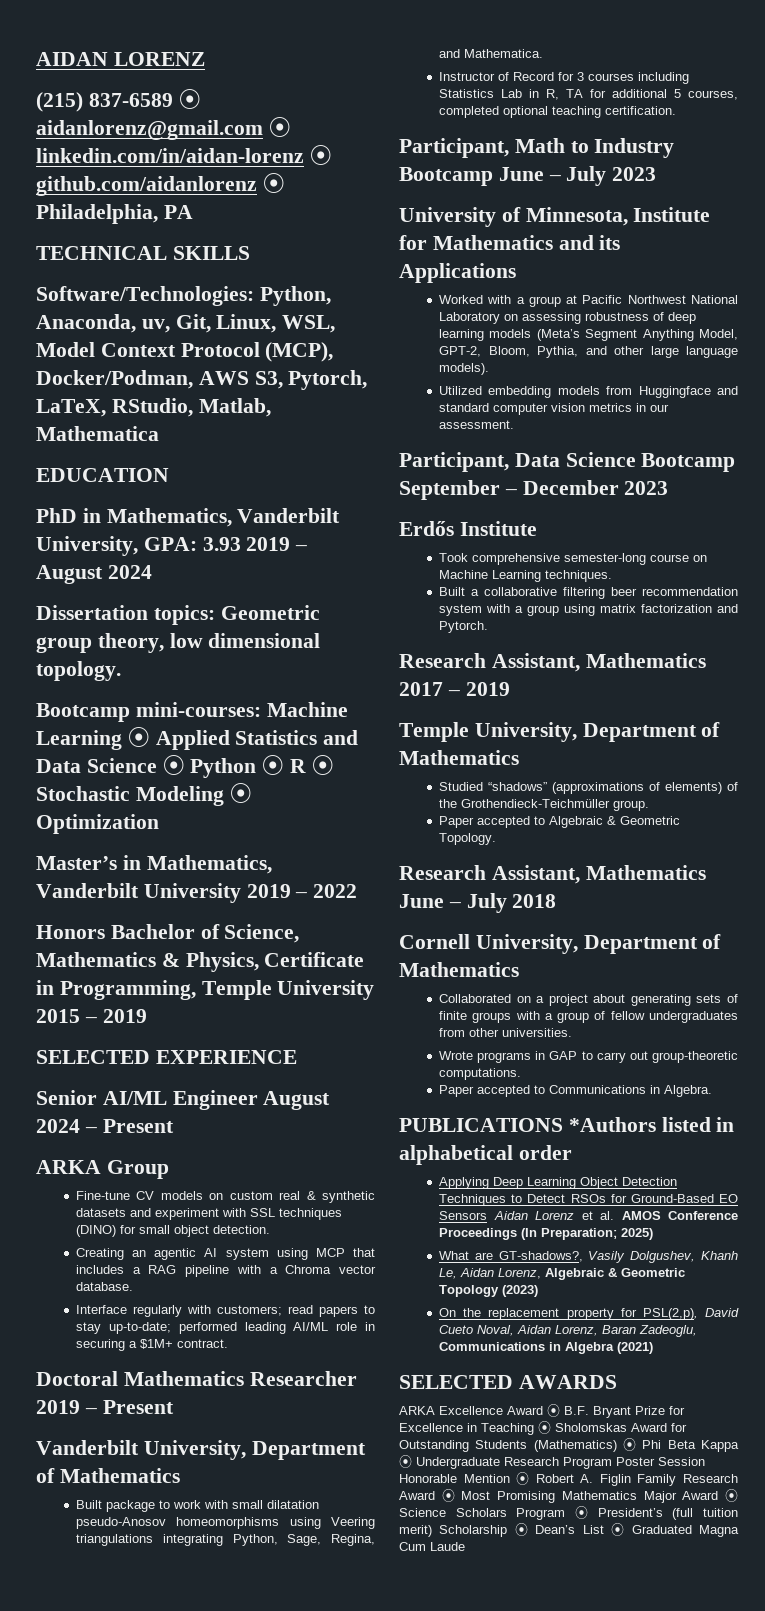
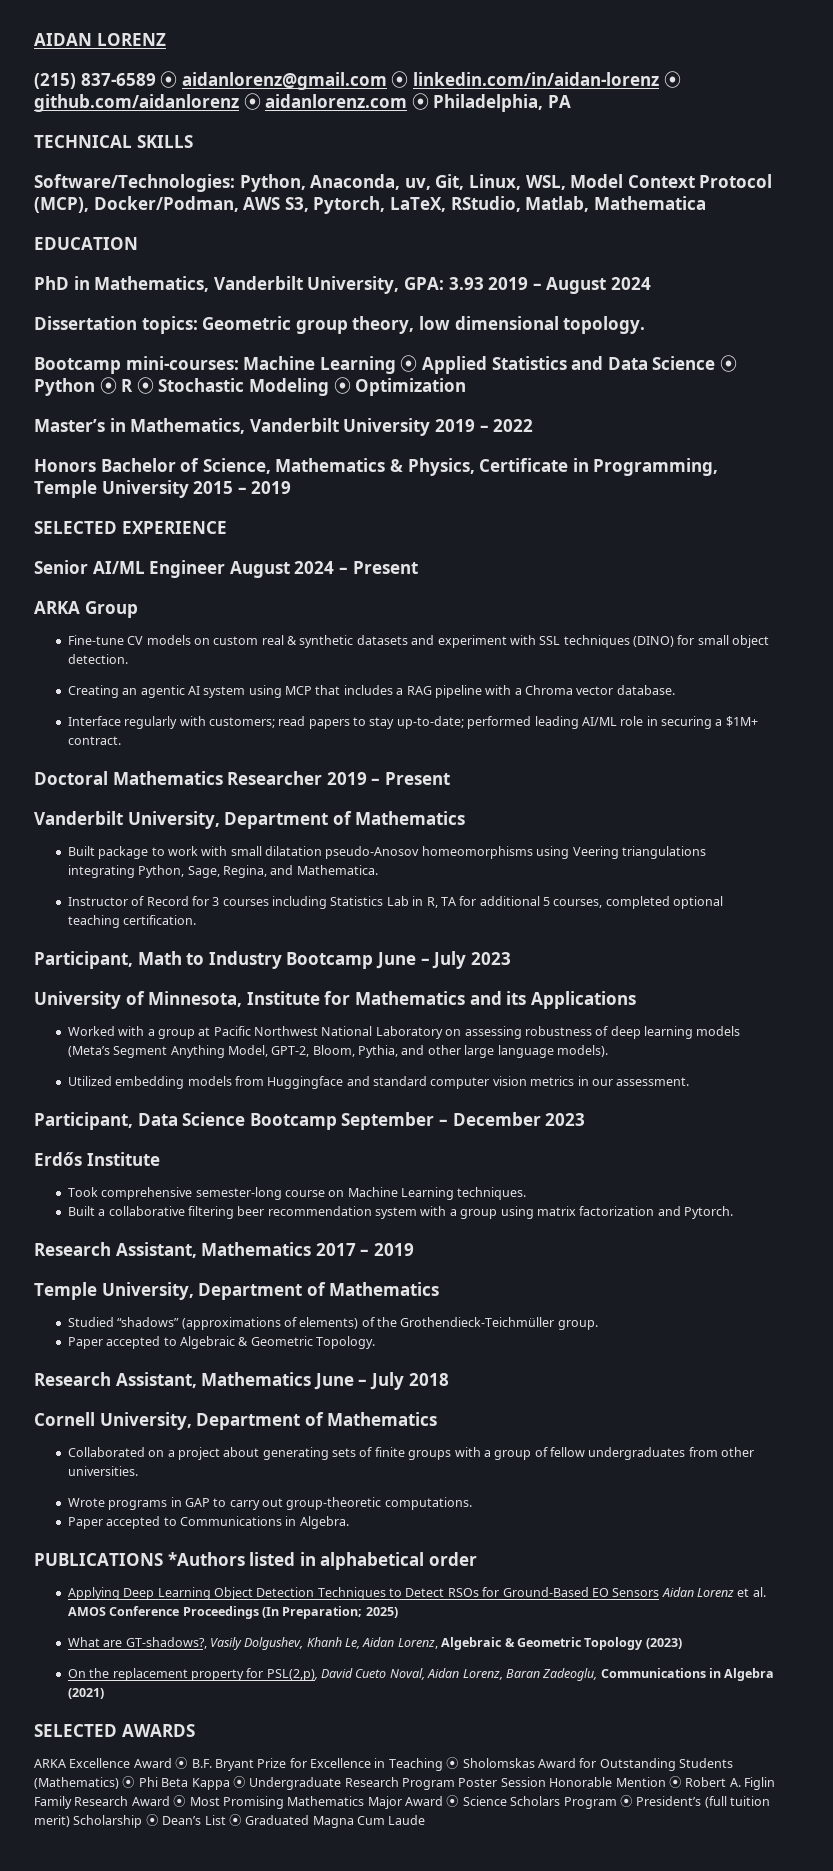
- (215) 837-6589 ⦿ aidanlorenz@gmail.com ⦿ linkedin.com/in/aidan-lorenz ⦿ github.com/aidanlorenz ⦿ Philadelphia, PA
+ (215) 837-6589 ⦿ aidanlorenz@gmail.com ⦿ linkedin.com/in/aidan-lorenz ⦿ github.com/aidanlorenz ⦿ aidanlorenz.com ⦿ Philadelphia, PA

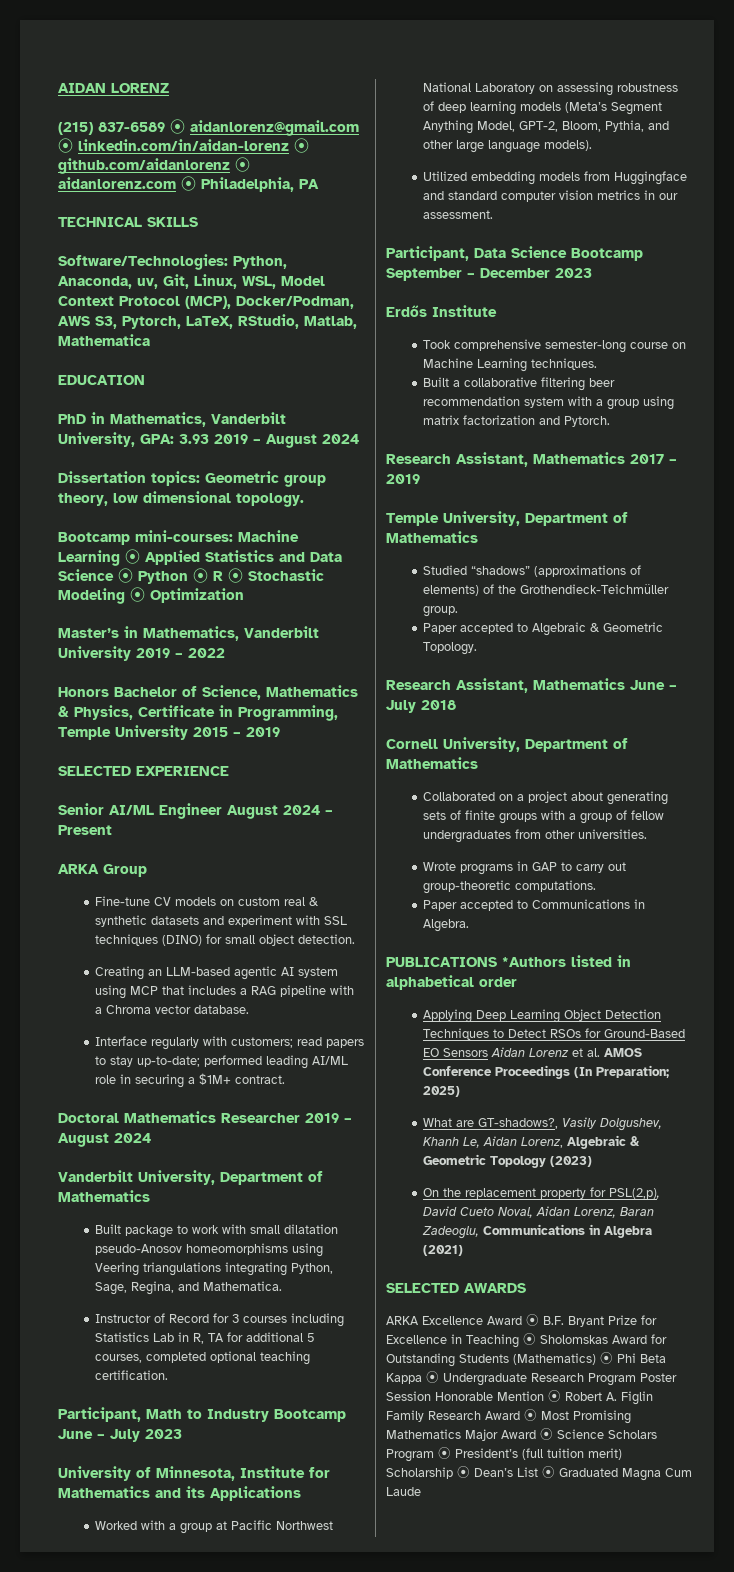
- Creating an agentic AI system using MCP that includes a RAG pipeline with a Chroma vector database.
+ Creating an LLM-based agentic AI system using MCP that includes a RAG pipeline with a Chroma vector database.
- Doctoral Mathematics Researcher 2019 – Present
+ Doctoral Mathematics Researcher 2019 – August 2024

